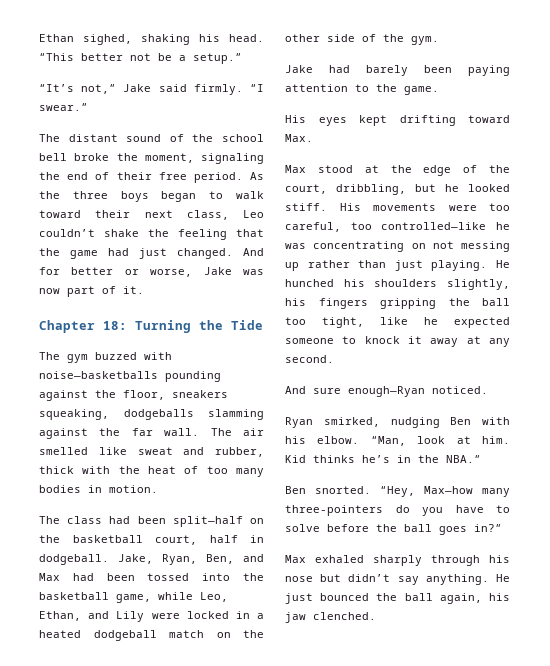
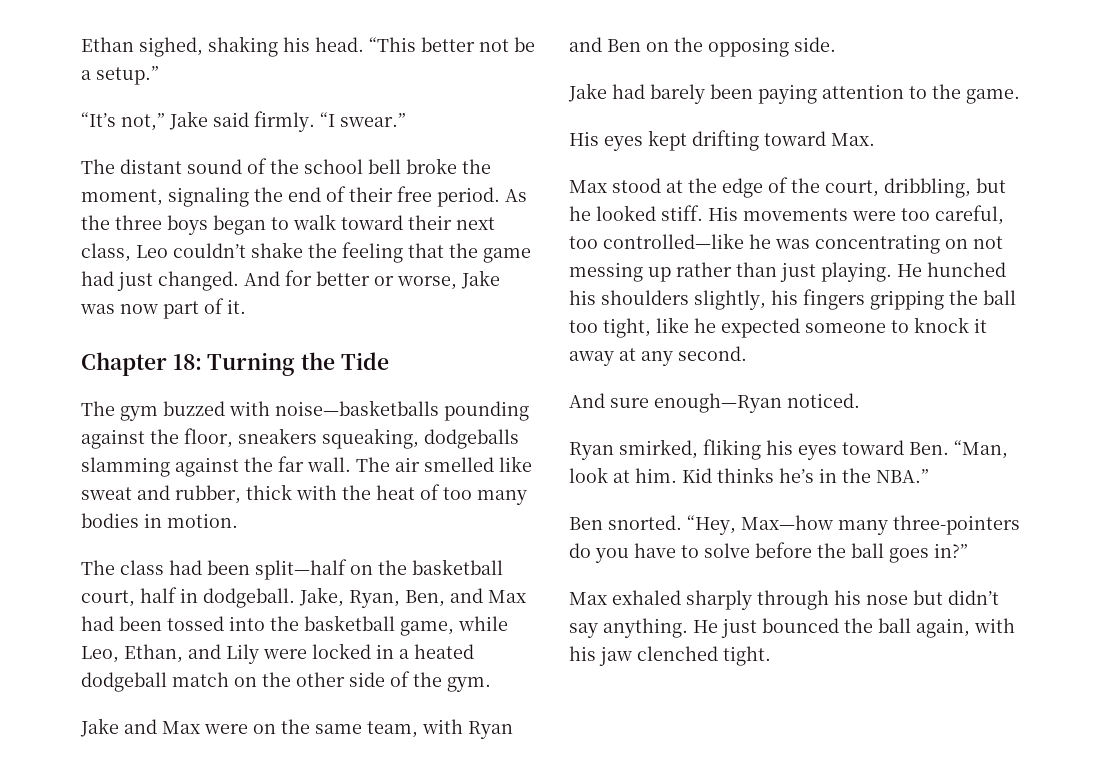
+ Jake and Max were on the same team, with Ryan and Ben on the opposing side.
- Ryan smirked, nudging Ben with his elbow. “Man, look at him.
+ Ryan smirked, fliking his eyes toward Ben. “Man, look at him.
- He just bounced the ball again, his jaw clenched.
+ He just bounced the ball again, with his jaw clenched tight.

